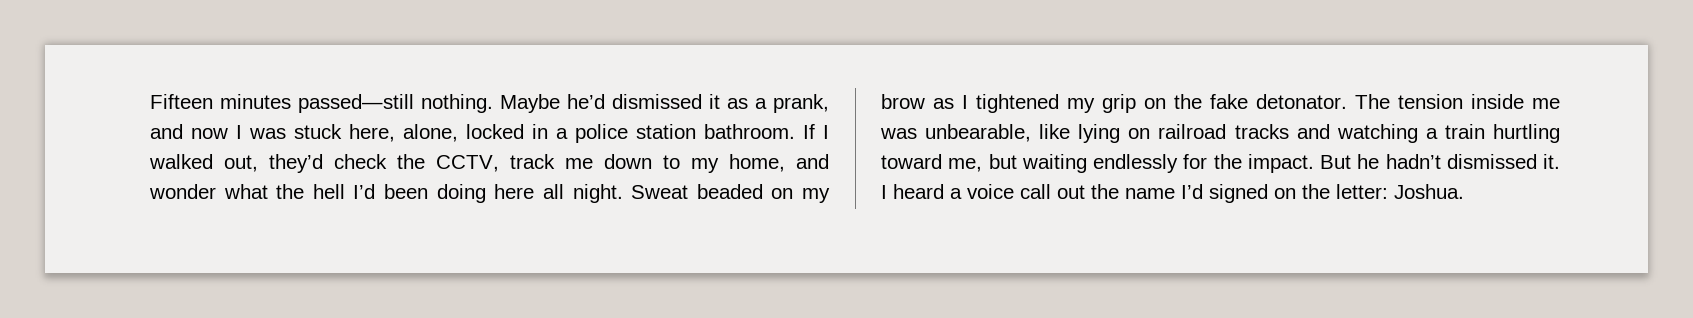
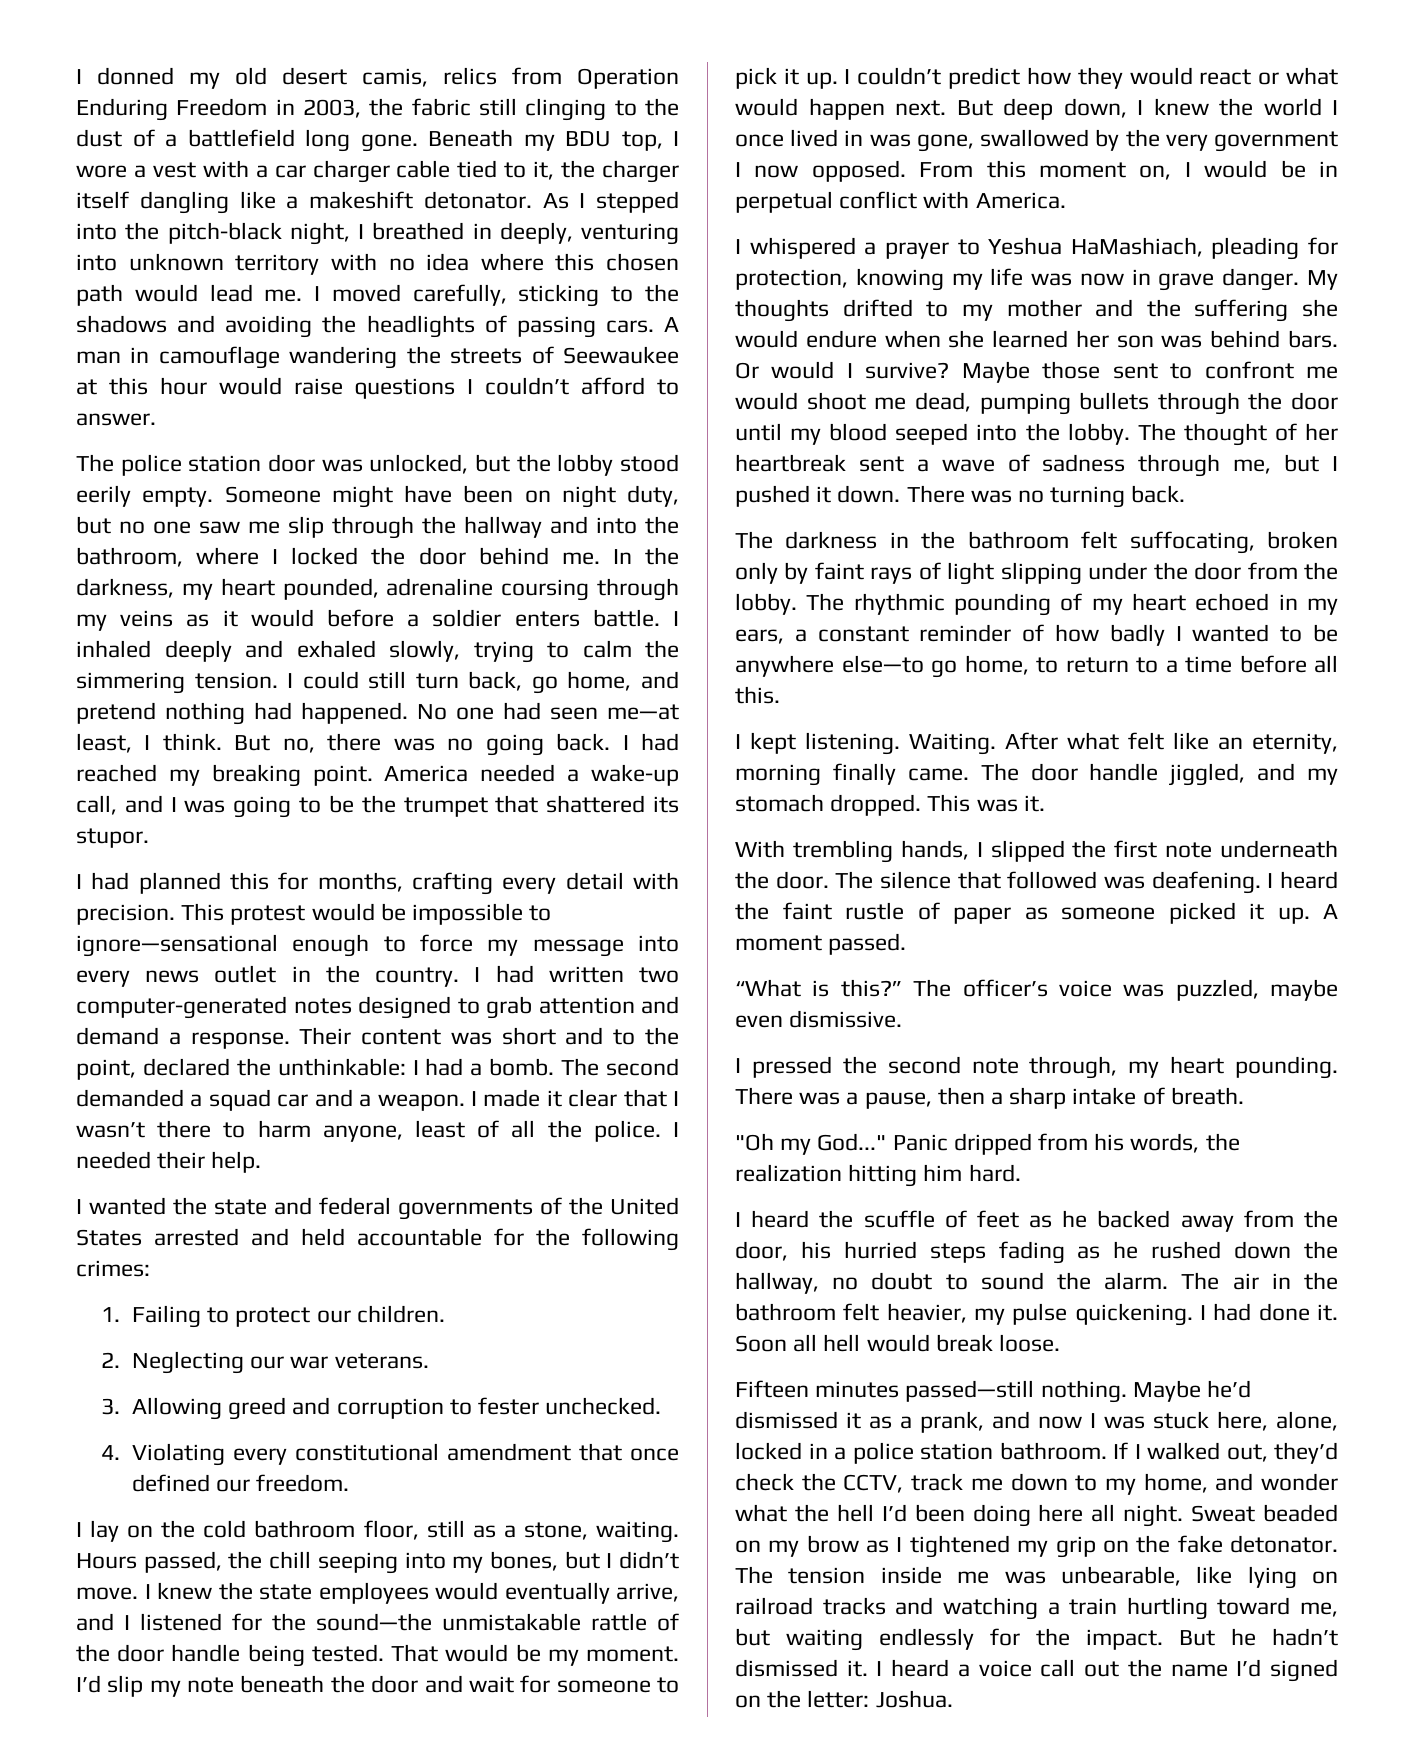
+ I donned my old desert camis, relics from Operation Enduring Freedom in 2003, the fabric still clinging to the dust of a battlefield long gone. Beneath my BDU top, I wore a vest with a car charger cable tied to it, the charger itself dangling like a makeshift detonator. As I stepped into the pitch-black night, I breathed in deeply, venturing into unknown territory with no idea where this chosen path would lead me. I moved carefully, sticking to the shadows and avoiding the headlights of passing cars. A man in camouflage wandering the streets of Seewaukee at this hour would raise questions I couldn’t afford to answer.
+ The police station door was unlocked, but the lobby stood eerily empty. Someone might have been on night duty, but no one saw me slip through the hallway and into the bathroom, where I locked the door behind me. In the darkness, my heart pounded, adrenaline coursing through my veins as it would before a soldier enters battle. I inhaled deeply and exhaled slowly, trying to calm the simmering tension. I could still turn back, go home, and pretend nothing had happened. No one had seen me—at least, I think. But no, there was no going back. I had reached my breaking point. America needed a wake-up call, and I was going to be the trumpet that shattered its stupor.
+ I had planned this for months, crafting every detail with precision. This protest would be impossible to ignore—sensational enough to force my message into every news outlet in the country. I had written two computer-generated notes designed to grab attention and demand a response. Their content was short and to the point, declared the unthinkable: I had a bomb. The second demanded a squad car and a weapon. I made it clear that I wasn’t there to harm anyone, least of all the police. I needed their help.
+ I wanted the state and federal governments of the United States arrested and held accountable for the following crimes:
+ 1. Failing to protect our children.
+ 2. Neglecting our war veterans.
+ 3. Allowing greed and corruption to fester unchecked.
+ 4. Violating every constitutional amendment that once defined our freedom.
+ I lay on the cold bathroom floor, still as a stone, waiting. Hours passed, the chill seeping into my bones, but I didn’t move. I knew the state employees would eventually arrive, and I listened for the sound—the unmistakable rattle of the door handle being tested. That would be my moment. I’d slip my note beneath the door and wait for someone to pick it up. I couldn’t predict how they would react or what would happen next. But deep down, I knew the world I once lived in was gone, swallowed by the very government I now opposed. From this moment on, I would be in perpetual conflict with America.
+ I whispered a prayer to Yeshua HaMashiach, pleading for protection, knowing my life was now in grave danger. My thoughts drifted to my mother and the suffering she would endure when she learned her son was behind bars. Or would I survive? Maybe those sent to confront me would shoot me dead, pumping bullets through the door until my blood seeped into the lobby. The thought of her heartbreak sent a wave of sadness through me, but I pushed it down. There was no turning back.
+ The darkness in the bathroom felt suffocating, broken only by faint rays of light slipping under the door from the lobby. The rhythmic pounding of my heart echoed in my ears, a constant reminder of how badly I wanted to be anywhere else—to go home, to return to a time before all this.
+ I kept listening. Waiting. After what felt like an eternity, morning finally came. The door handle jiggled, and my stomach dropped. This was it.
+ With trembling hands, I slipped the first note underneath the door. The silence that followed was deafening. I heard the faint rustle of paper as someone picked it up. A moment passed.
+ “What is this?” The officer’s voice was puzzled, maybe even dismissive.
+ I pressed the second note through, my heart pounding. There was a pause, then a sharp intake of breath.
+ "Oh my God..." Panic dripped from his words, the realization hitting him hard.
+ I heard the scuffle of feet as he backed away from the door, his hurried steps fading as he rushed down the hallway, no doubt to sound the alarm. The air in the bathroom felt heavier, my pulse quickening. I had done it. Soon all hell would break loose.

